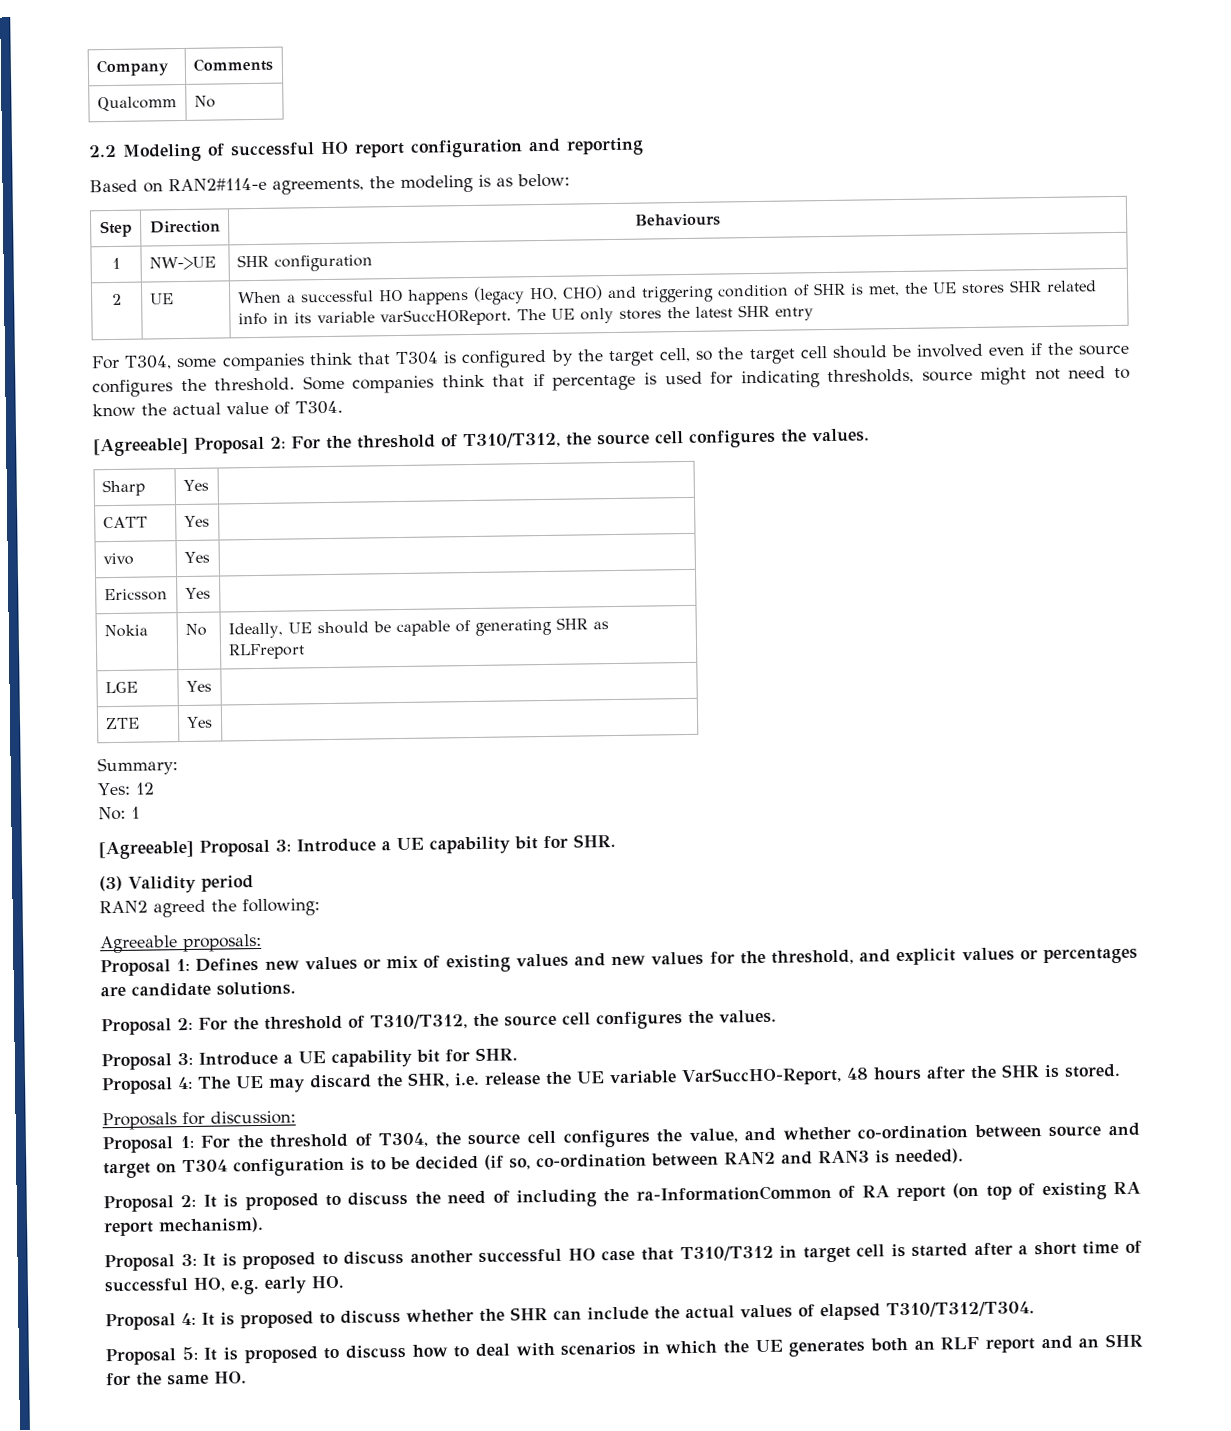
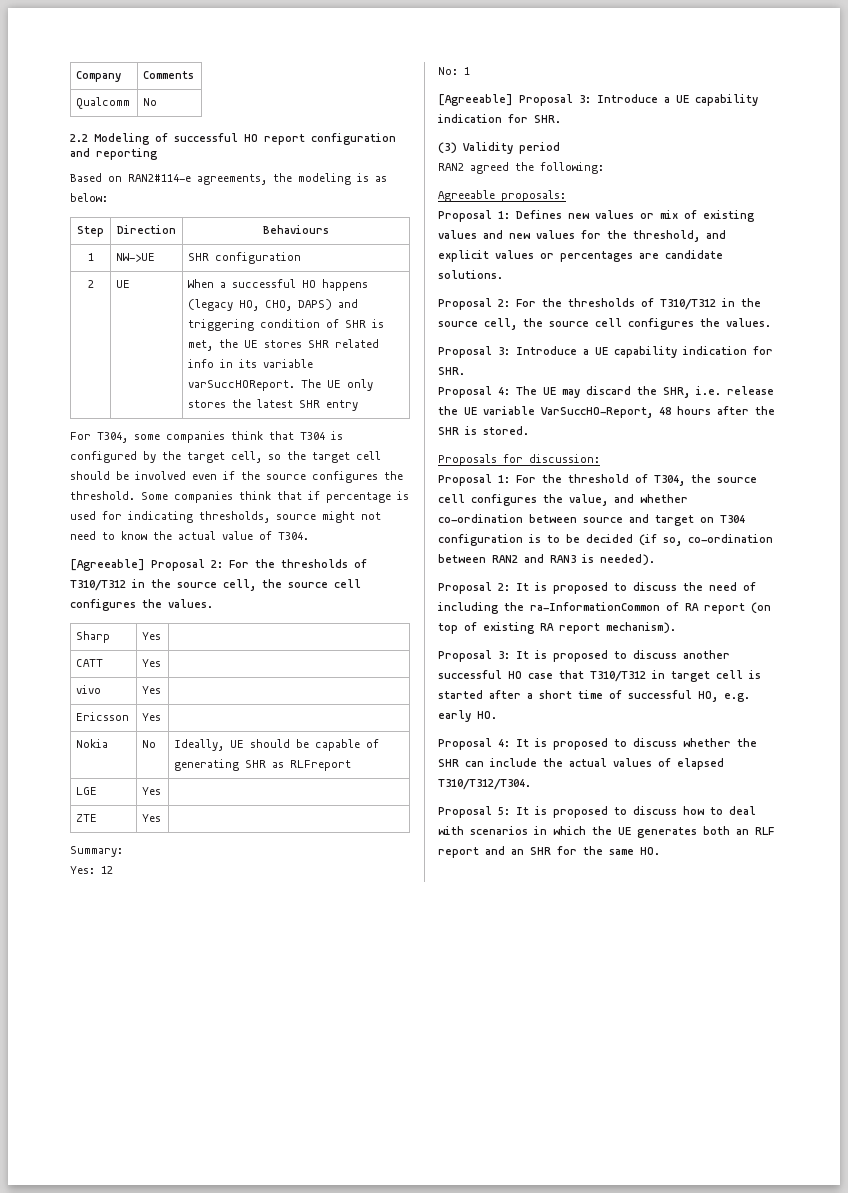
- 2 | UE | When a successful HO happens (legacy HO, CHO) and triggering condition of SHR is met, the UE stores SHR related info in its variable varSuccHOReport. The UE only stores the latest SHR entry
+ 2 | UE | When a successful HO happens (legacy HO, CHO, DAPS) and triggering condition of SHR is met, the UE stores SHR related info in its variable varSuccHOReport. The UE only stores the latest SHR entry
- [Agreeable] Proposal 2: For the threshold of T310/T312, the source cell configures the values.
+ [Agreeable] Proposal 2: For the thresholds of T310/T312 in the source cell, the source cell configures the values.
- [Agreeable] Proposal 3: Introduce a UE capability bit for SHR.
+ [Agreeable] Proposal 3: Introduce a UE capability indication for SHR.
  Proposal 1: Defines new values or mix of existing values and new values for the threshold, and explicit values or percentages are candidate solutions.
- Proposal 2: For the threshold of T310/T312, the source cell configures the values.
- Proposal 3: Introduce a UE capability bit for SHR.
+ Proposal 2: For the thresholds of T310/T312 in the source cell, the source cell configures the values.
+ Proposal 3: Introduce a UE capability indication for SHR.

